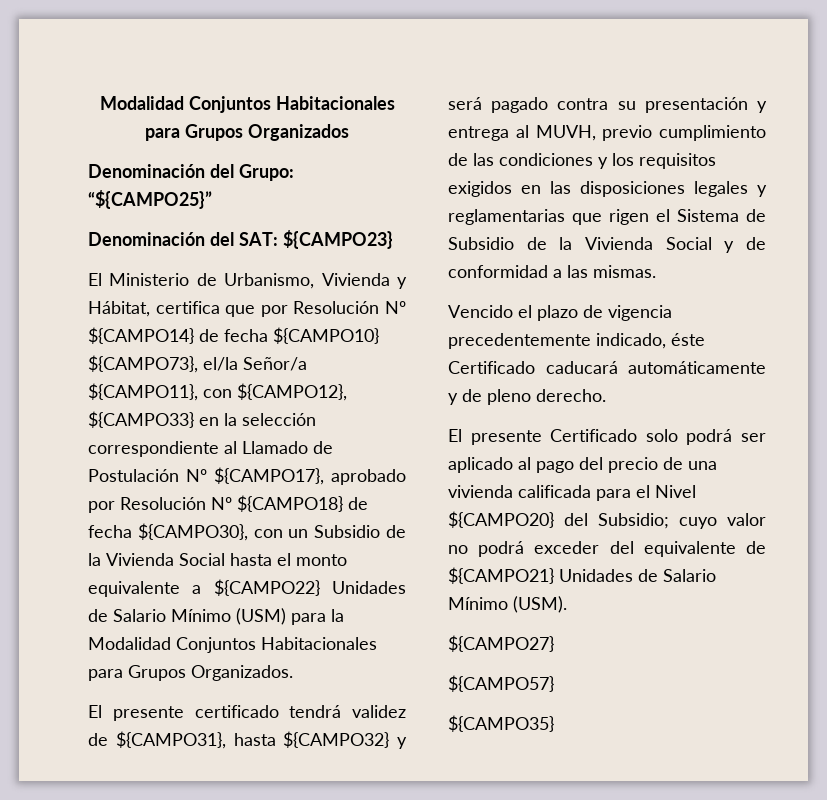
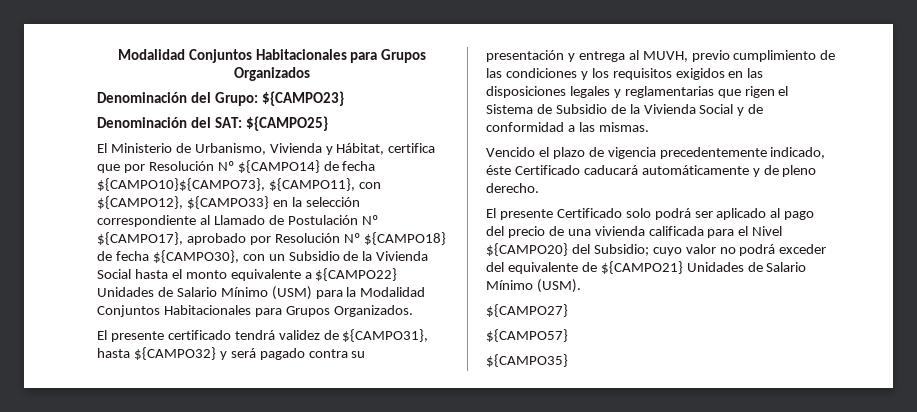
- Denominación del Grupo: “${CAMPO25}”
+ Denominación del Grupo: ${CAMPO23}
- Denominación del SAT: ${CAMPO23}
+ Denominación del SAT: ${CAMPO25}
- El Ministerio de Urbanismo, Vivienda y Hábitat, certifica que por Resolución Nº ${CAMPO14} de fecha ${CAMPO10} ${CAMPO73}, el/la Señor/a ${CAMPO11}, con ${CAMPO12}, ${CAMPO33} en la selección correspondiente al Llamado de Postulación Nº ${CAMPO17}, aprobado por Resolución Nº ${CAMPO18} de fecha ${CAMPO30}, con un Subsidio de la Vivienda Social hasta el monto equivalente a ${CAMPO22} Unidades de Salario Mínimo (USM) para la Modalidad Conjuntos Habitacionales para Grupos Organizados.
+ El Ministerio de Urbanismo, Vivienda y Hábitat, certifica que por Resolución Nº ${CAMPO14} de fecha ${CAMPO10}${CAMPO73}, ${CAMPO11}, con ${CAMPO12}, ${CAMPO33} en la selección correspondiente al Llamado de Postulación Nº ${CAMPO17}, aprobado por Resolución Nº ${CAMPO18} de fecha ${CAMPO30}, con un Subsidio de la Vivienda Social hasta el monto equivalente a ${CAMPO22} Unidades de Salario Mínimo (USM) para la Modalidad Conjuntos Habitacionales para Grupos Organizados.

